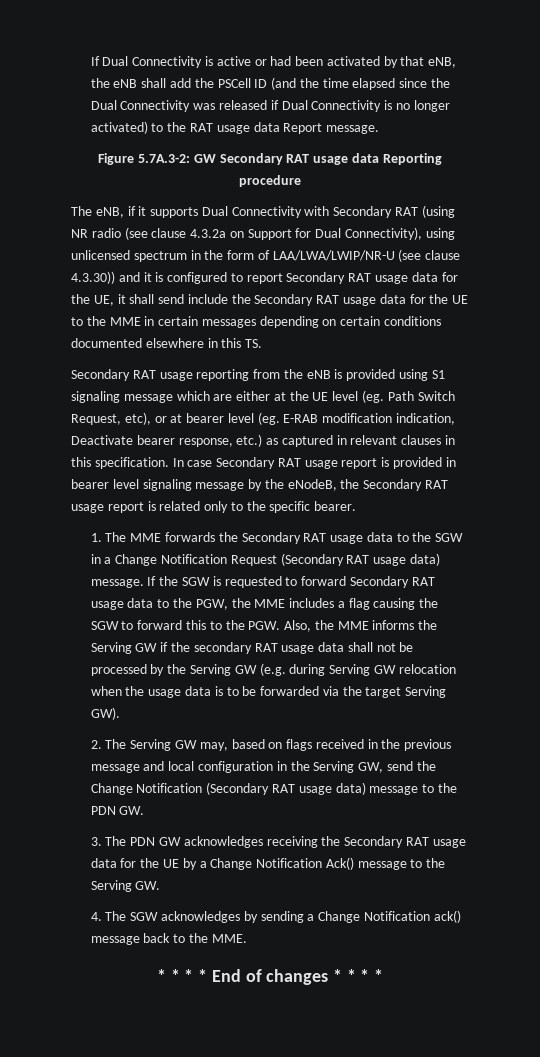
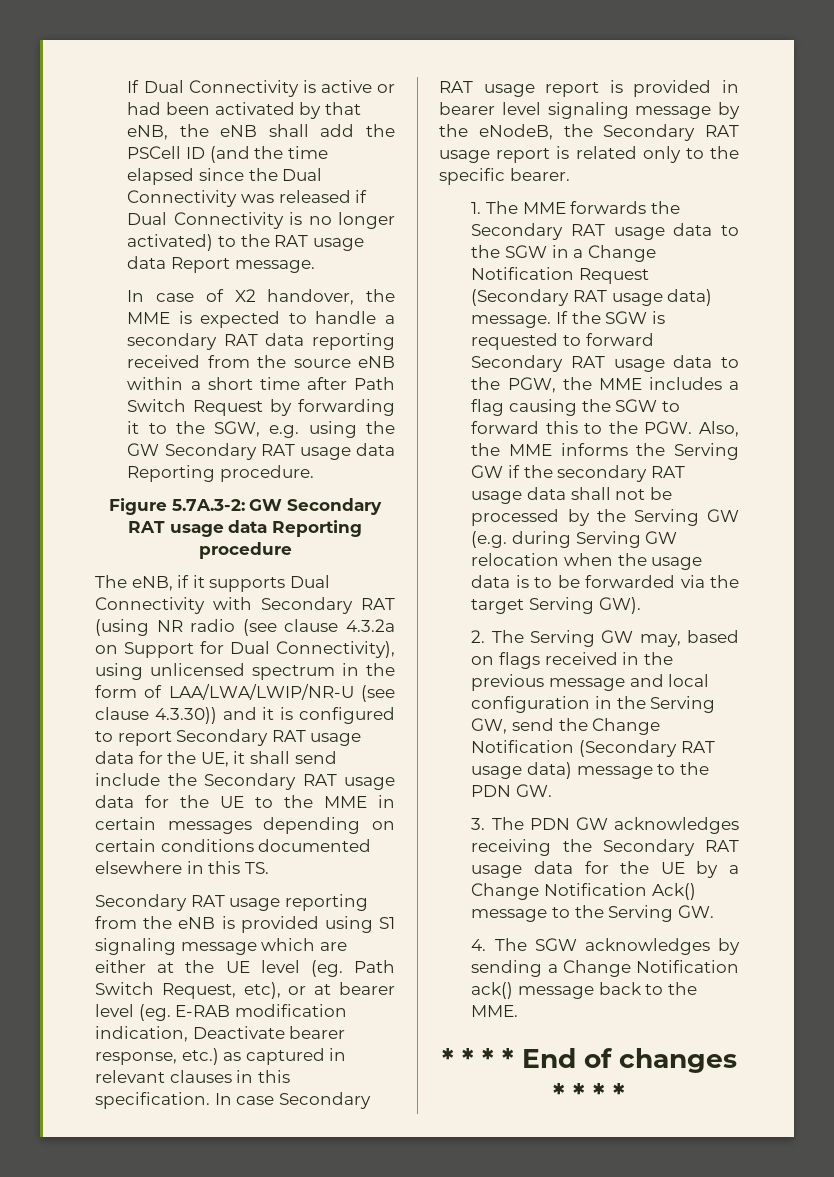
+ In case of X2 handover, the MME is expected to handle a secondary RAT data reporting received from the source eNB within a short time after Path Switch Request by forwarding it to the SGW, e.g. using the GW Secondary RAT usage data Reporting procedure.

